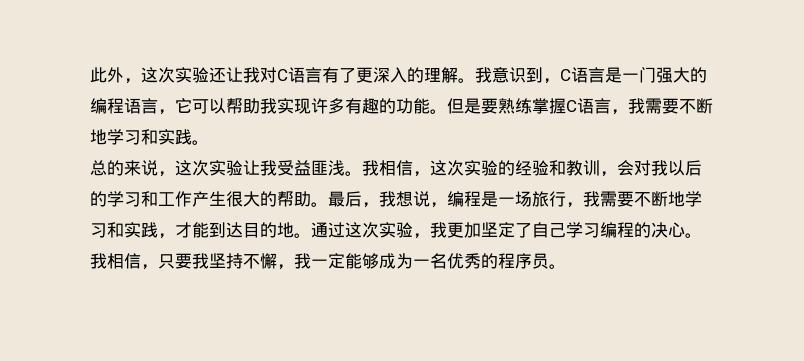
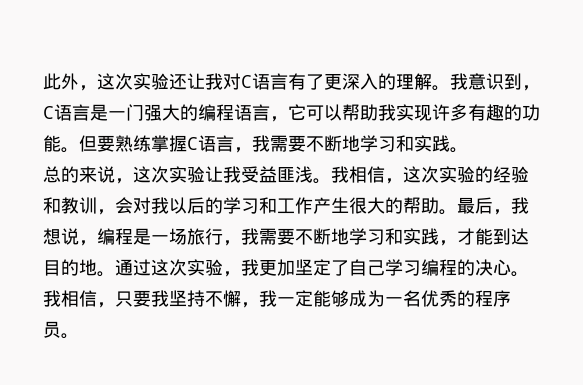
- 但是要熟练掌握C语言，我需要不断地学习和实践。
+ 但要熟练掌握C语言，我需要不断地学习和实践。

